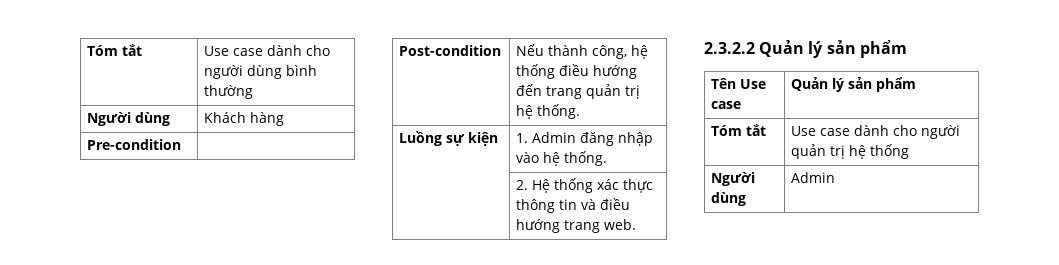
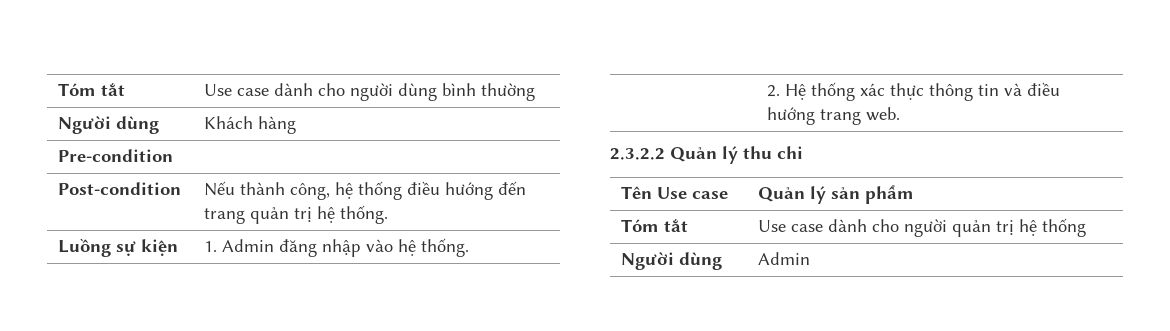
- 2.3.2.2 Quản lý sản phẩm
+ 2.3.2.2 Quản lý thu chi

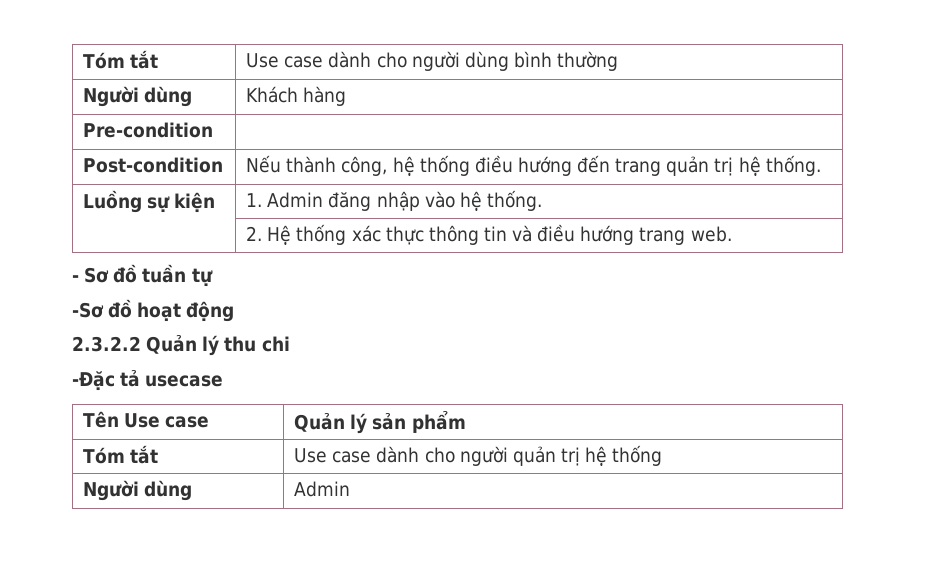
+ - Sơ đồ tuần tự
+ -Sơ đồ hoạt động
+ -Đặc tả usecase

